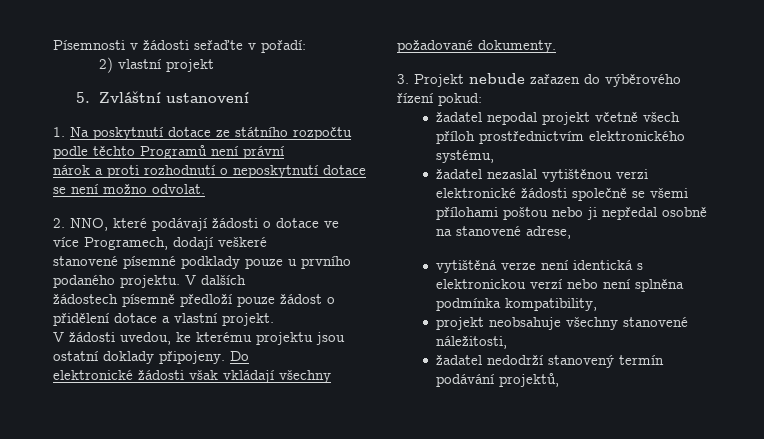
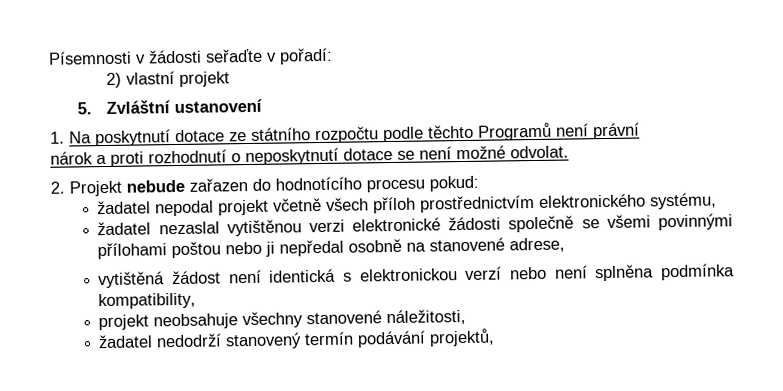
- nárok a proti rozhodnutí o neposkytnutí dotace se není možno odvolat.
+ nárok a proti rozhodnutí o neposkytnutí dotace se není možné odvolat.
- 2. NNO, které podávají žádosti o dotace ve více Programech, dodají veškeré
- stanovené písemné podklady pouze u prvního podaného projektu. V dalších
- žádostech písemně předloží pouze žádost o přidělení dotace a vlastní projekt.
- V žádosti uvedou, ke kterému projektu jsou ostatní doklady připojeny. Do
- elektronické žádosti však vkládají všechny požadované dokumenty.
- 3. Projekt nebude zařazen do výběrového řízení pokud:
+ 2. Projekt nebude zařazen do hodnotícího procesu pokud:
- žadatel nezaslal vytištěnou verzi elektronické žádosti společně se všemi přílohami poštou nebo ji nepředal osobně na stanovené adrese,
+ žadatel nezaslal vytištěnou verzi elektronické žádosti společně se všemi povinnými přílohami poštou nebo ji nepředal osobně na stanovené adrese,
- vytištěná verze není identická s elektronickou verzí nebo není splněna podmínka kompatibility,
+ vytištěná žádost není identická s elektronickou verzí nebo není splněna podmínka kompatibility,

